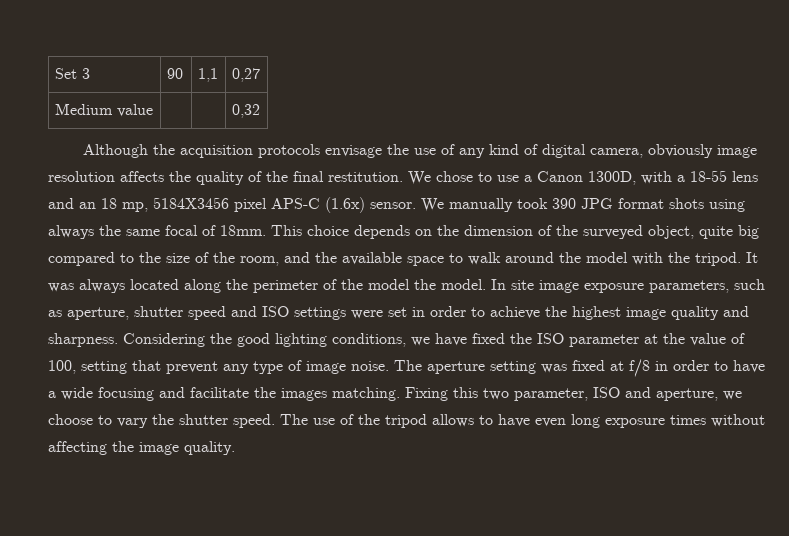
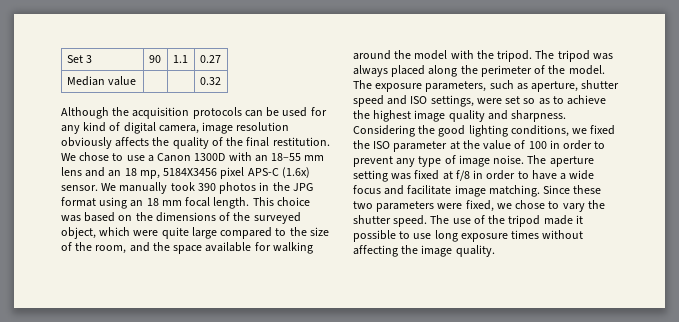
- Set 3 | 90 | 1,1 | 0,27
- Medium value | | | 0,32
+ Set 3 | 90 | 1.1 | 0.27
+ Median value | | | 0.32
- Although the acquisition protocols envisage the use of any kind of digital camera, obviously image resolution affects the quality of the final restitution.
+ Although the acquisition protocols can be used for any kind of digital camera, image resolution obviously affects the quality of the final restitution.
- We chose to use a Canon 1300D, with a 18-55 lens and an 18 mp, 5184X3456 pixel APS-C (1.6x) sensor.
+ We chose to use a Canon 1300D with an 18–55 mm lens and an 18 mp, 5184X3456 pixel APS-C (1.6x) sensor.
- We manually took 390 JPG format shots using always the same focal of 18mm. This choice depends on the dimension of the surveyed object, quite big compared to the size of the room, and the available space to walk around the model with the tripod.
+ We manually took 390 photos in the JPG format using an 18 mm focal length. This choice was based on the dimensions of the surveyed object, which were quite large compared to the size of the room, and the space available for walking around the model with the tripod.
- It was always located along the perimeter of the model the model. In site image exposure parameters, such as aperture, shutter speed and ISO settings were set in order to achieve the highest image quality and sharpness.
+ The tripod was always placed along the perimeter of the model. The exposure parameters, such as aperture, shutter speed and ISO settings, were set so as to achieve the highest image quality and sharpness.
- Considering the good lighting conditions, we have fixed the ISO parameter at the value of 100, setting that prevent any type of image noise.
+ Considering the good lighting conditions, we fixed the ISO parameter at the value of 100 in order to prevent any type of image noise.
- The aperture setting was fixed at f/8 in order to have a wide focusing and facilitate the images matching. Fixing this two parameter, ISO and aperture, we choose to vary the shutter speed.
+ The aperture setting was fixed at f/8 in order to have a wide focus and facilitate image matching. Since these two parameters were fixed, we chose to vary the shutter speed.
- The use of the tripod allows to have even long exposure times without affecting the image quality.
+ The use of the tripod made it possible to use long exposure times without affecting the image quality.

